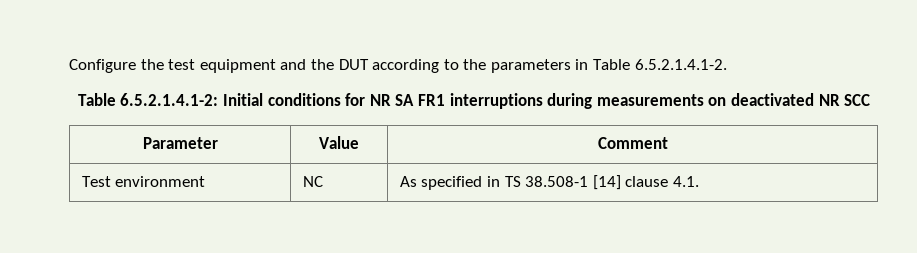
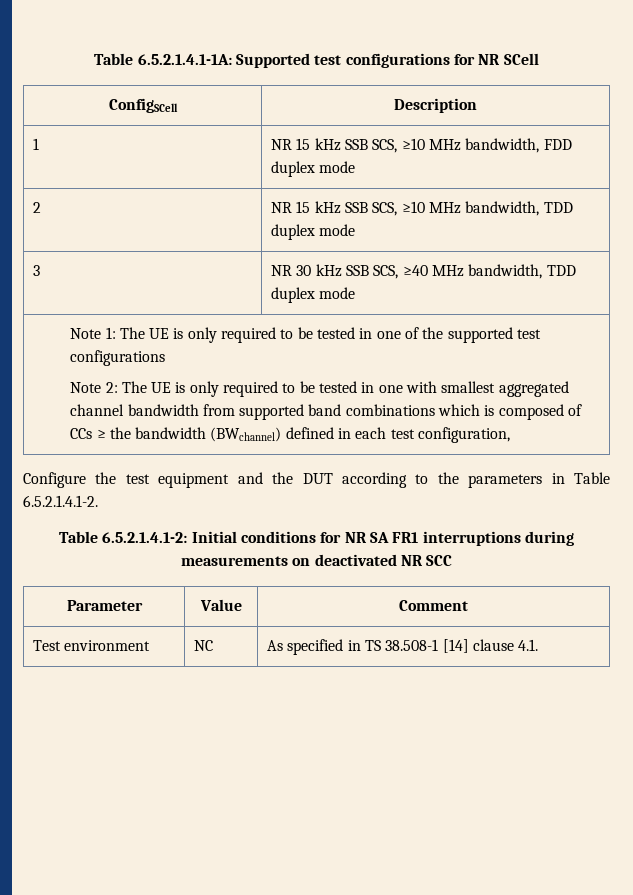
+ Table 6.5.2.1.4.1-1A: Supported test configurations for NR SCell
+ ConfigSCell | Description
+ 1 | NR 15 kHz SSB SCS, ≥10 MHz bandwidth, FDD duplex mode
+ 2 | NR 15 kHz SSB SCS, ≥10 MHz bandwidth, TDD duplex mode
+ 3 | NR 30 kHz SSB SCS, ≥40 MHz bandwidth, TDD duplex mode
+ Note 1: The UE is only required to be tested in one of the supported test configurations
+ Note 2: The UE is only required to be tested in one with smallest aggregated channel bandwidth from supported band combinations which is composed of CCs ≥ the bandwidth (BWchannel) defined in each test configuration,

